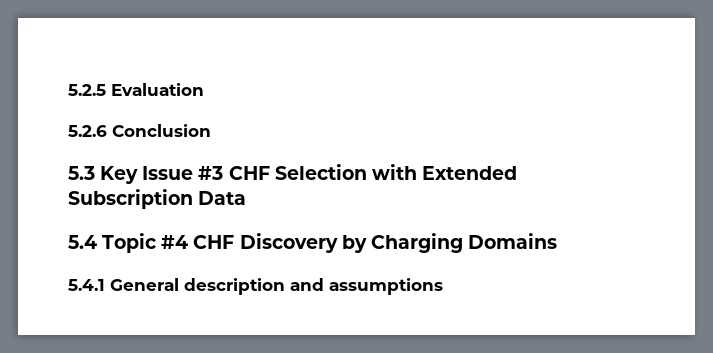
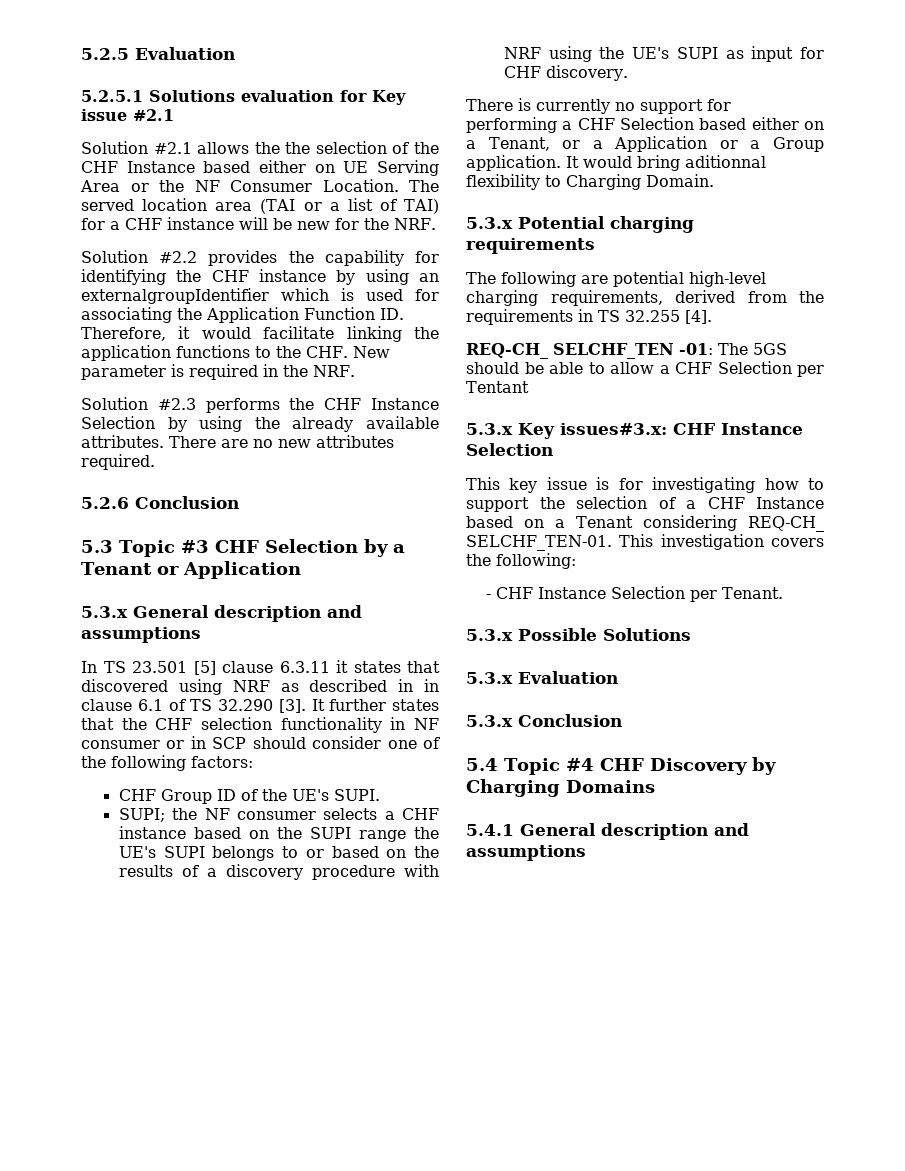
+ 5.2.5.1 Solutions evaluation for Key issue #2.1
+ Solution #2.1 allows the the selection of the CHF Instance based either on UE Serving Area or the NF Consumer Location. The served location area (TAI or a list of TAI) for a CHF instance will be new for the NRF.
+ Solution #2.2 provides the capability for identifying the CHF instance by using an externalgroupIdentifier which is used for associating the Application Function ID. Therefore, it would facilitate linking the application functions to the CHF. New parameter is required in the NRF.
+ Solution #2.3 performs the CHF Instance Selection by using the already available attributes. There are no new attributes required.
- 5.3 Key Issue #3 CHF Selection with Extended Subscription Data
+ 5.3 Topic #3 CHF Selection by a Tenant or Application
+ 5.3.x General description and assumptions
+ In TS 23.501 [5] clause 6.3.11 it states that discovered using NRF as described in in clause 6.1 of TS 32.290 [3]. It further states that the CHF selection functionality in NF consumer or in SCP should consider one of the following factors:
+ CHF Group ID of the UE's SUPI.
+ SUPI; the NF consumer selects a CHF instance based on the SUPI range the UE's SUPI belongs to or based on the results of a discovery procedure with NRF using the UE's SUPI as input for CHF discovery.
+ There is currently no support for performing a CHF Selection based either on a Tenant, or a Application or a Group application. It would bring aditionnal flexibility to Charging Domain.
+ 5.3.x Potential charging requirements
+ The following are potential high-level charging requirements, derived from the requirements in TS 32.255 [4].
+ REQ-CH_ SELCHF_TEN -01: The 5GS should be able to allow a CHF Selection per Tentant
+ 5.3.x Key issues#3.x: CHF Instance Selection
+ This key issue is for investigating how to support the selection of a CHF Instance based on a Tenant considering REQ-CH_ SELCHF_TEN-01. This investigation covers the following:
+ - CHF Instance Selection per Tenant.
+ 5.3.x Possible Solutions
+ 5.3.x Evaluation
+ 5.3.x Conclusion

